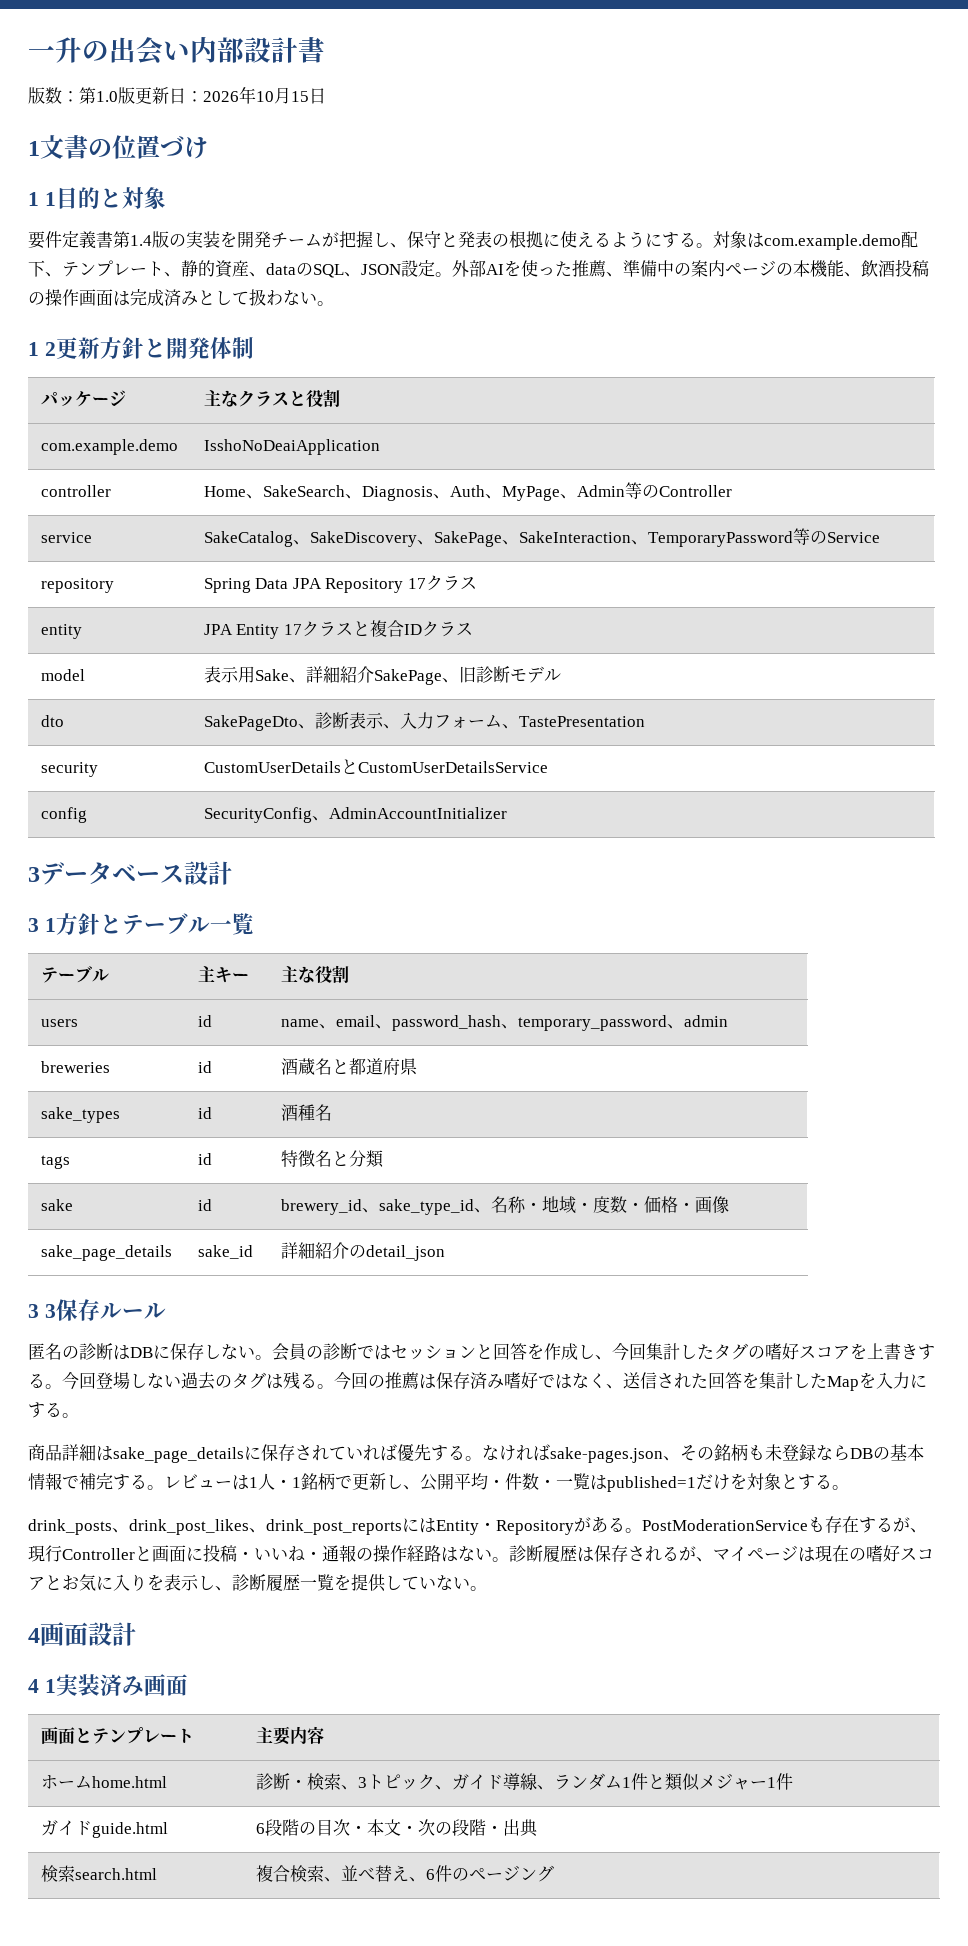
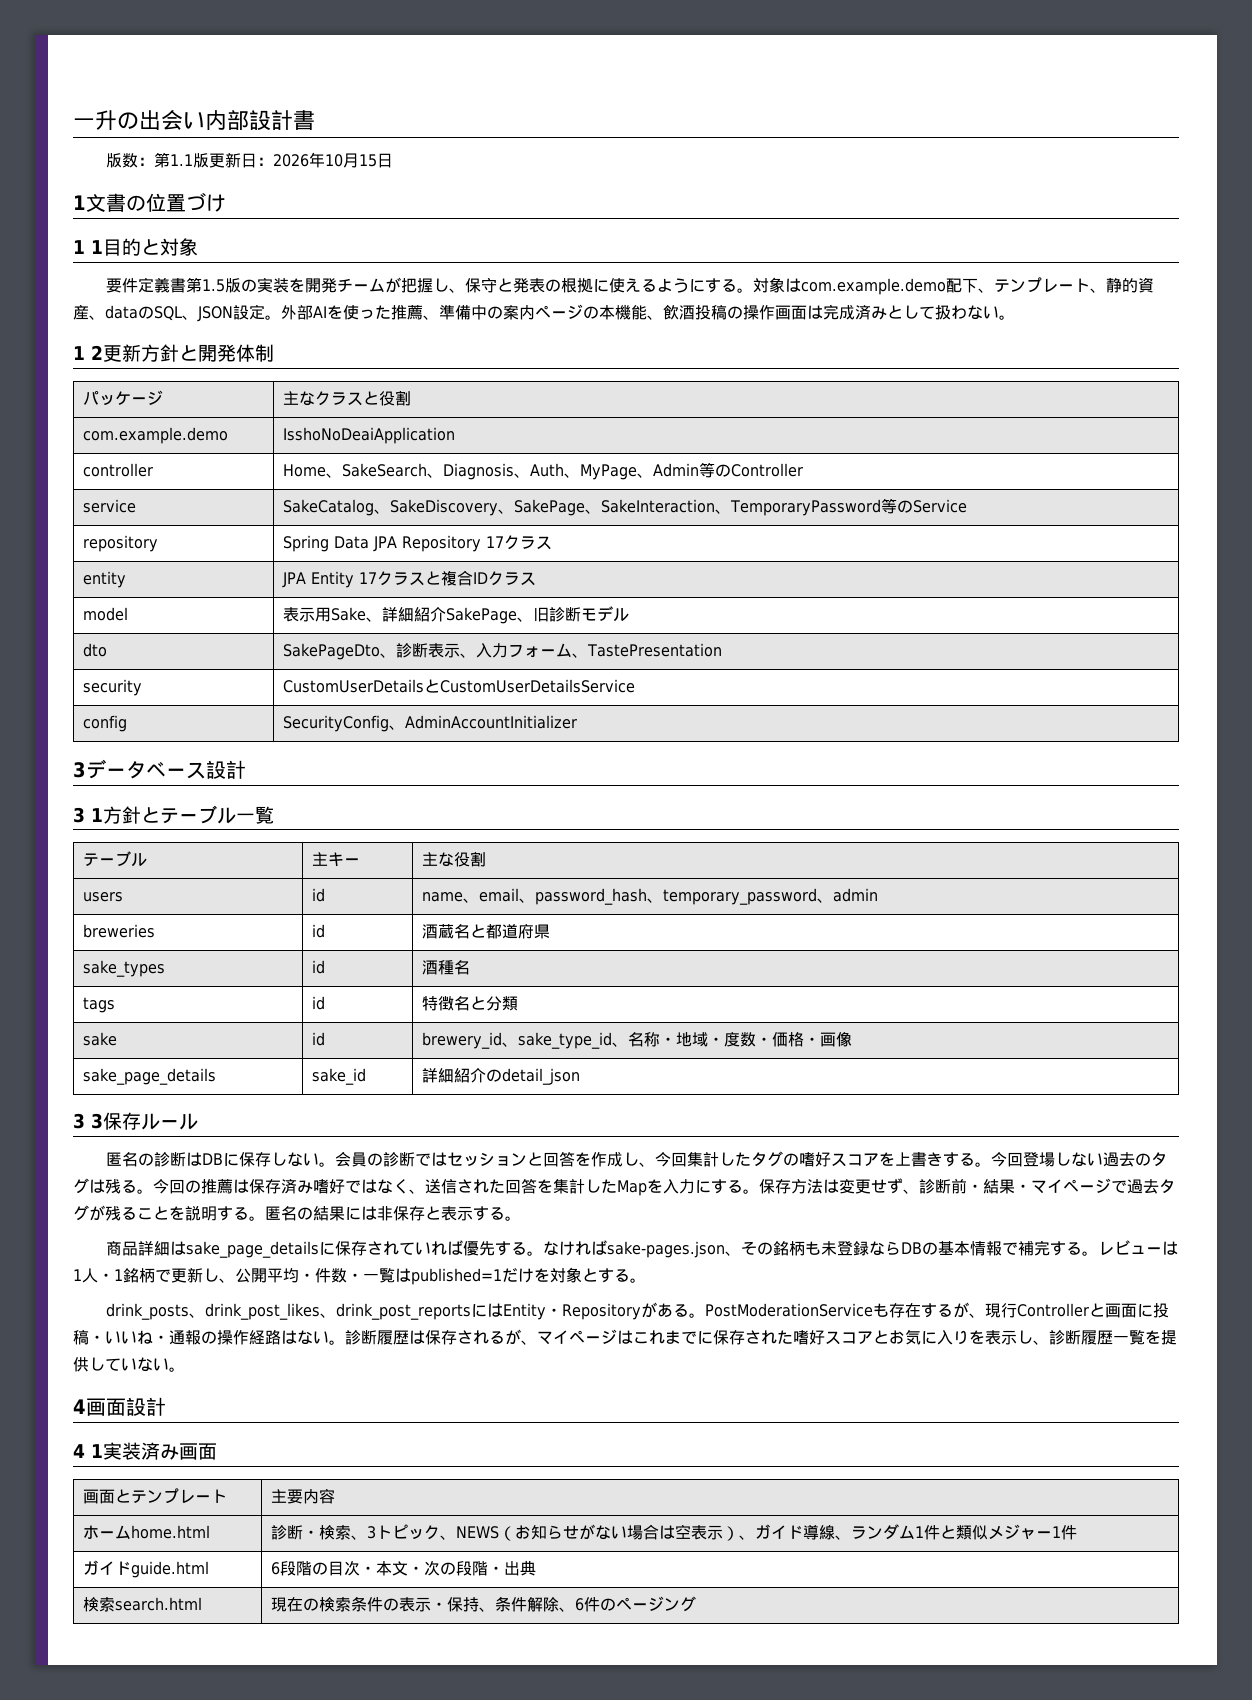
- 版数：第1.0版更新日：2026年10月15日
+ 版数：第1.1版更新日：2026年10月15日
- 要件定義書第1.4版の実装を開発チームが把握し、保守と発表の根拠に使えるようにする。
+ 要件定義書第1.5版の実装を開発チームが把握し、保守と発表の根拠に使えるようにする。
+ 保存方法は変更せず、診断前・結果・マイページで過去タグが残ることを説明する。匿名の結果には非保存と表示する。
- 診断履歴は保存されるが、マイページは現在の嗜好スコアとお気に入りを表示し、診断履歴一覧を提供していない。
+ 診断履歴は保存されるが、マイページはこれまでに保存された嗜好スコアとお気に入りを表示し、診断履歴一覧を提供していない。
- ホームhome.html | 診断・検索、3トピック、ガイド導線、ランダム1件と類似メジャー1件
+ ホームhome.html | 診断・検索、3トピック、NEWS（お知らせがない場合は空表示）、ガイド導線、ランダム1件と類似メジャー1件
- 検索search.html | 複合検索、並べ替え、6件のページング
+ 検索search.html | 現在の検索条件の表示・保持、条件解除、6件のページング

